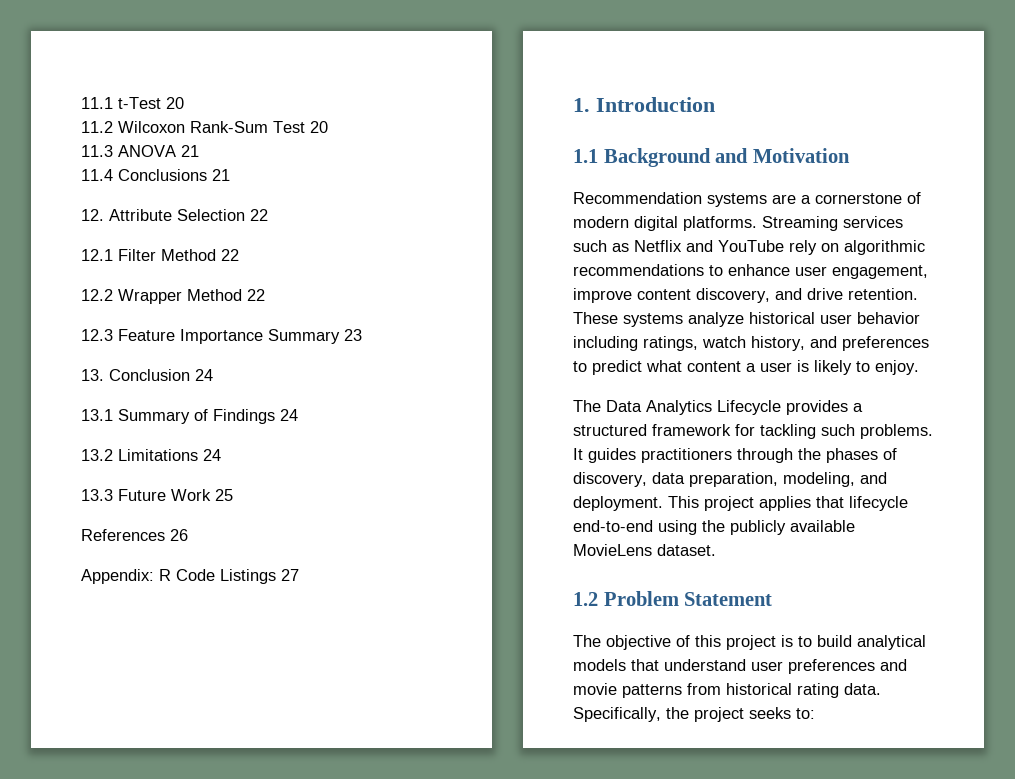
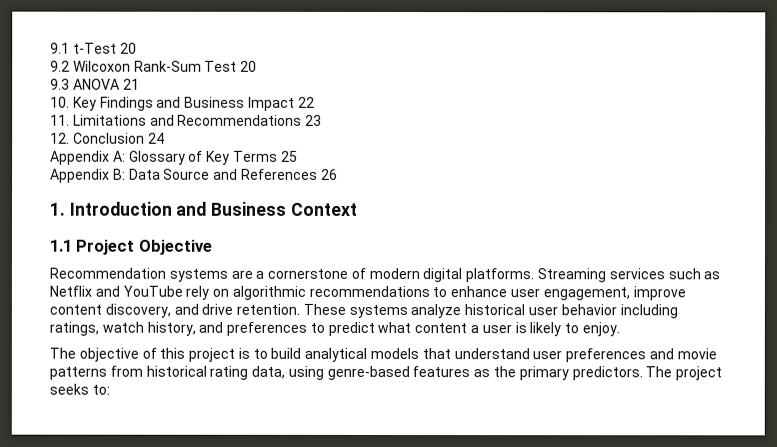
- 11.1 t-Test 20
+ 9.1 t-Test 20
- 11.2 Wilcoxon Rank-Sum Test 20
+ 9.2 Wilcoxon Rank-Sum Test 20
- 11.3 ANOVA 21
+ 9.3 ANOVA 21
- 11.4 Conclusions 21
- 12. Attribute Selection 22
- 12.1 Filter Method 22
- 12.2 Wrapper Method 22
- 12.3 Feature Importance Summary 23
- 13. Conclusion 24
- 13.1 Summary of Findings 24
- 13.2 Limitations 24
- 13.3 Future Work 25
- References 26
- Appendix: R Code Listings 27
- 1. Introduction
- 1.1 Background and Motivation
+ 10. Key Findings and Business Impact 22
+ 11. Limitations and Recommendations 23
+ 12. Conclusion 24
+ Appendix A: Glossary of Key Terms 25
+ Appendix B: Data Source and References 26
+ 1. Introduction and Business Context
+ 1.1 Project Objective
- The Data Analytics Lifecycle provides a structured framework for tackling such problems. It guides practitioners through the phases of discovery, data preparation, modeling, and deployment. This project applies that lifecycle end-to-end using the publicly available MovieLens dataset.
- 1.2 Problem Statement
- The objective of this project is to build analytical models that understand user preferences and movie patterns from historical rating data. Specifically, the project seeks to:
+ The objective of this project is to build analytical models that understand user preferences and movie patterns from historical rating data, using genre-based features as the primary predictors. The project seeks to:

